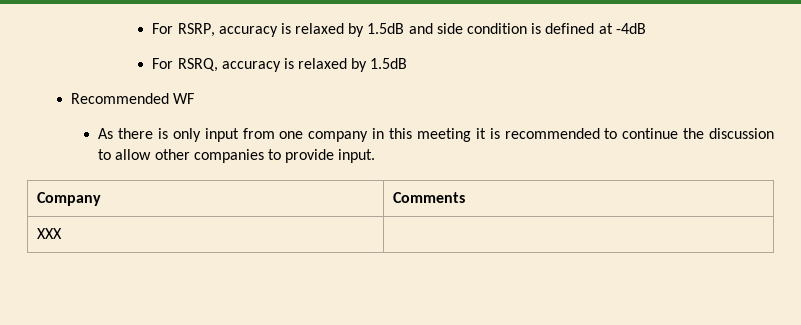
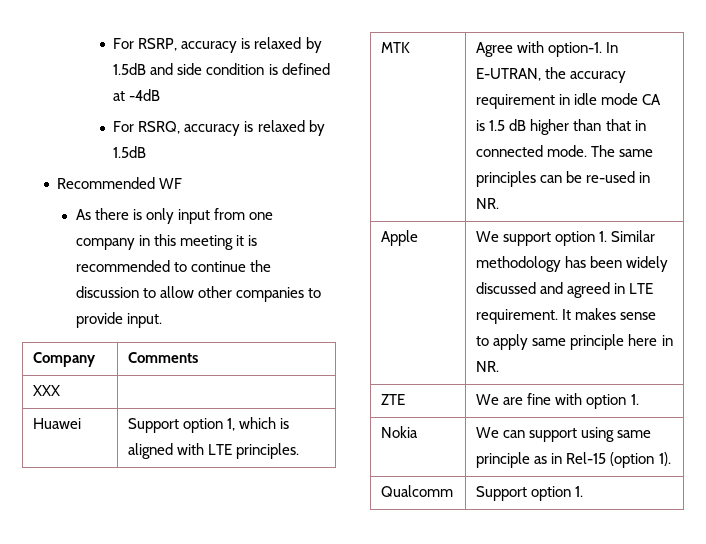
+ Huawei | Support option 1, which is aligned with LTE principles.
+ MTK | Agree with option-1. In E-UTRAN, the accuracy requirement in idle mode CA is 1.5 dB higher than that in connected mode. The same principles can be re-used in NR.
+ Apple | We support option 1. Similar methodology has been widely discussed and agreed in LTE requirement. It makes sense to apply same principle here in NR.
+ ZTE | We are fine with option 1.
+ Nokia | We can support using same principle as in Rel-15 (option 1).
+ Qualcomm | Support option 1.

